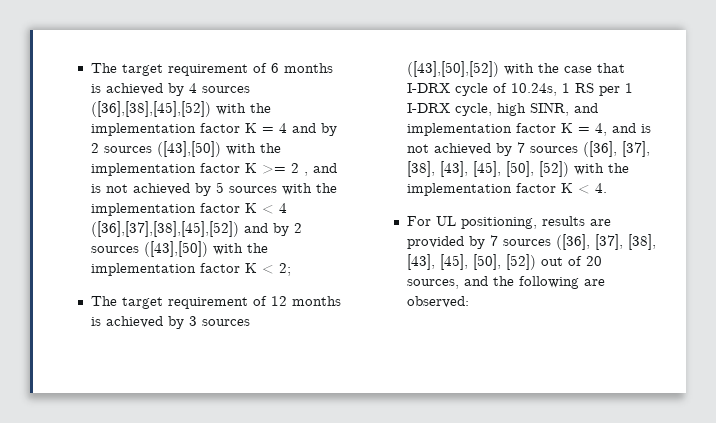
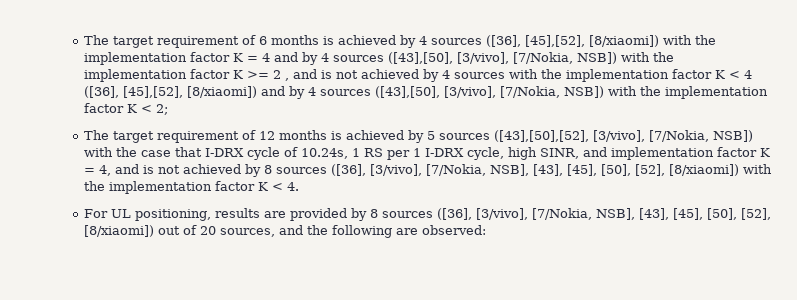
- The target requirement of 6 months is achieved by 4 sources ([36],[38],[45],[52]) with the implementation factor K = 4 and by 2 sources ([43],[50]) with the implementation factor K >= 2 , and is not achieved by 5 sources with the implementation factor K < 4 ([36],[37],[38],[45],[52]) and by 2 sources ([43],[50]) with the implementation factor K < 2;
+ The target requirement of 6 months is achieved by 4 sources ([36], [45],[52], [8/xiaomi]) with the implementation factor K = 4 and by 4 sources ([43],[50], [3/vivo], [7/Nokia, NSB]) with the implementation factor K >= 2 , and is not achieved by 4 sources with the implementation factor K < 4 ([36], [45],[52], [8/xiaomi]) and by 4 sources ([43],[50], [3/vivo], [7/Nokia, NSB]) with the implementation factor K < 2;
- The target requirement of 12 months is achieved by 3 sources ([43],[50],[52]) with the case that I-DRX cycle of 10.24s, 1 RS per 1 I-DRX cycle, high SINR, and implementation factor K = 4, and is not achieved by 7 sources ([36], [37], [38], [43], [45], [50], [52]) with the implementation factor K < 4.
+ The target requirement of 12 months is achieved by 5 sources ([43],[50],[52], [3/vivo], [7/Nokia, NSB]) with the case that I-DRX cycle of 10.24s, 1 RS per 1 I-DRX cycle, high SINR, and implementation factor K = 4, and is not achieved by 8 sources ([36], [3/vivo], [7/Nokia, NSB], [43], [45], [50], [52], [8/xiaomi]) with the implementation factor K < 4.
- For UL positioning, results are provided by 7 sources ([36], [37], [38], [43], [45], [50], [52]) out of 20 sources, and the following are observed:
+ For UL positioning, results are provided by 8 sources ([36], [3/vivo], [7/Nokia, NSB], [43], [45], [50], [52], [8/xiaomi]) out of 20 sources, and the following are observed:

